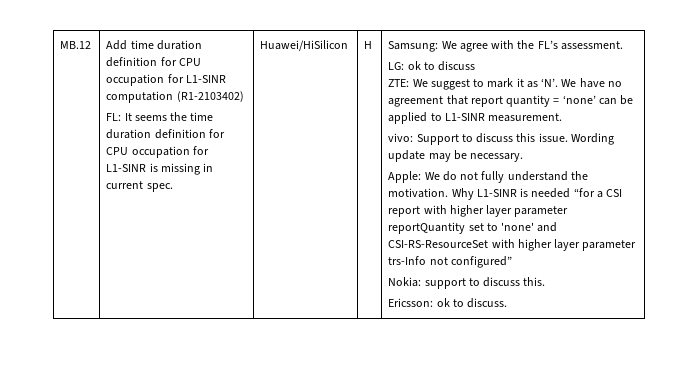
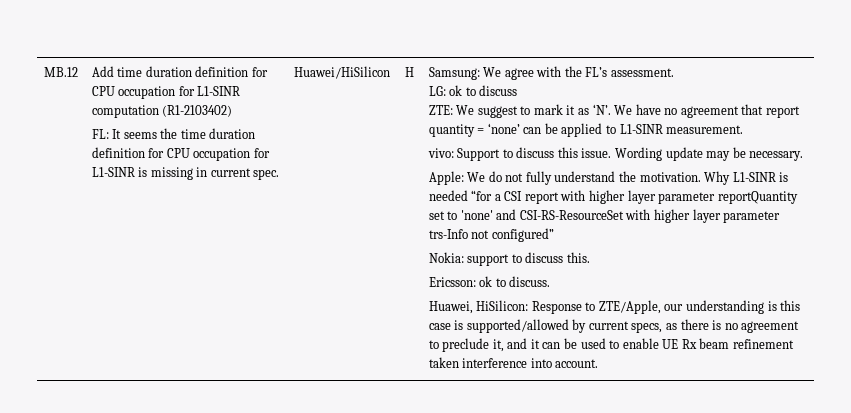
+ Huawei, HiSilicon: Response to ZTE/Apple, our understanding is this case is supported/allowed by current specs, as there is no agreement to preclude it, and it can be used to enable UE Rx beam refinement taken interference into account.

